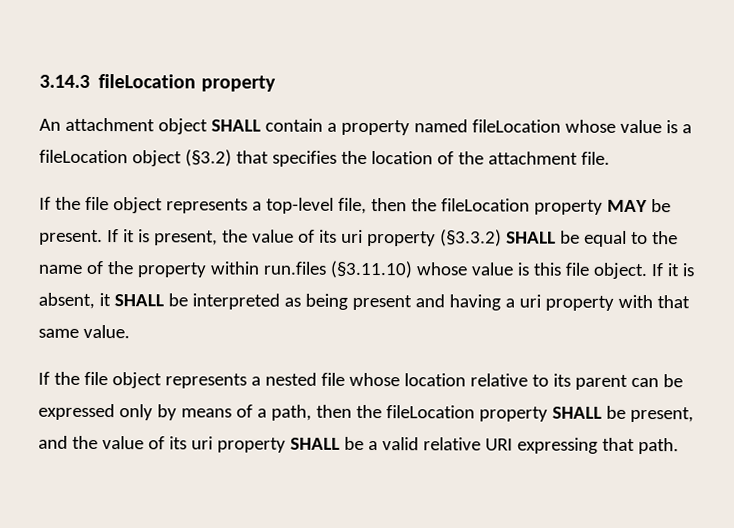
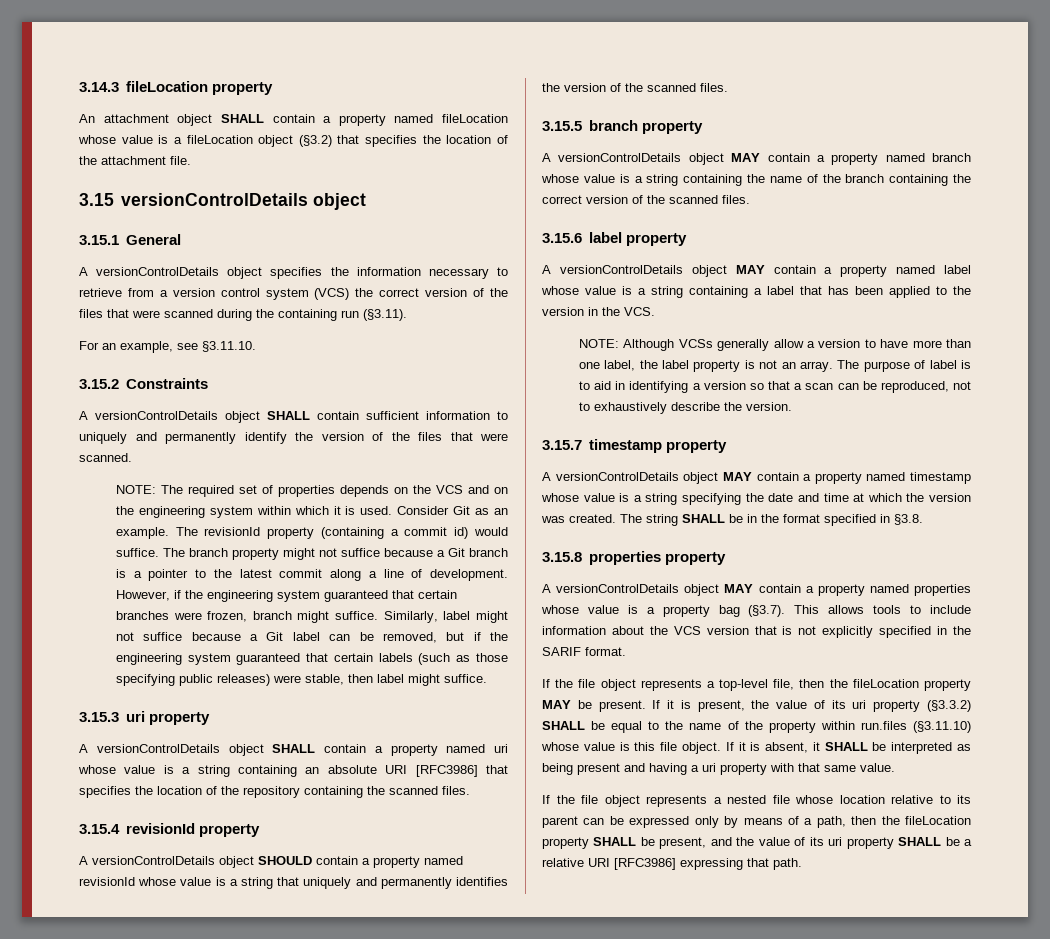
+ 3.15 versionControlDetails object
+ 3.15.1 General
+ A versionControlDetails object specifies the information necessary to retrieve from a version control system (VCS) the correct version of the files that were scanned during the containing run (§3.11).
+ For an example, see §3.11.10.
+ 3.15.2 Constraints
+ A versionControlDetails object SHALL contain sufficient information to uniquely and permanently identify the version of the files that were scanned.
+ NOTE: The required set of properties depends on the VCS and on the engineering system within which it is used. Consider Git as an example. The revisionId property (containing a commit id) would suffice. The branch property might not suffice because a Git branch is a pointer to the latest commit along a line of development. However, if the engineering system guaranteed that certain branches were frozen, branch might suffice. Similarly, label might not suffice because a Git label can be removed, but if the engineering system guaranteed that certain labels (such as those specifying public releases) were stable, then label might suffice.
+ 3.15.3 uri property
+ A versionControlDetails object SHALL contain a property named uri whose value is a string containing an absolute URI [RFC3986] that specifies the location of the repository containing the scanned files.
+ 3.15.4 revisionId property
+ A versionControlDetails object SHOULD contain a property named revisionId whose value is a string that uniquely and permanently identifies the version of the scanned files.
+ 3.15.5 branch property
+ A versionControlDetails object MAY contain a property named branch whose value is a string containing the name of the branch containing the correct version of the scanned files.
+ 3.15.6 label property
+ A versionControlDetails object MAY contain a property named label whose value is a string containing a label that has been applied to the version in the VCS.
+ NOTE: Although VCSs generally allow a version to have more than one label, the label property is not an array. The purpose of label is to aid in identifying a version so that a scan can be reproduced, not to exhaustively describe the version.
+ 3.15.7 timestamp property
+ A versionControlDetails object MAY contain a property named timestamp whose value is a string specifying the date and time at which the version was created. The string SHALL be in the format specified in §3.8.
+ 3.15.8 properties property
+ A versionControlDetails object MAY contain a property named properties whose value is a property bag (§3.7). This allows tools to include information about the VCS version that is not explicitly specified in the SARIF format.
- If the file object represents a nested file whose location relative to its parent can be expressed only by means of a path, then the fileLocation property SHALL be present, and the value of its uri property SHALL be a valid relative URI expressing that path.
+ If the file object represents a nested file whose location relative to its parent can be expressed only by means of a path, then the fileLocation property SHALL be present, and the value of its uri property SHALL be a relative URI [RFC3986] expressing that path.

